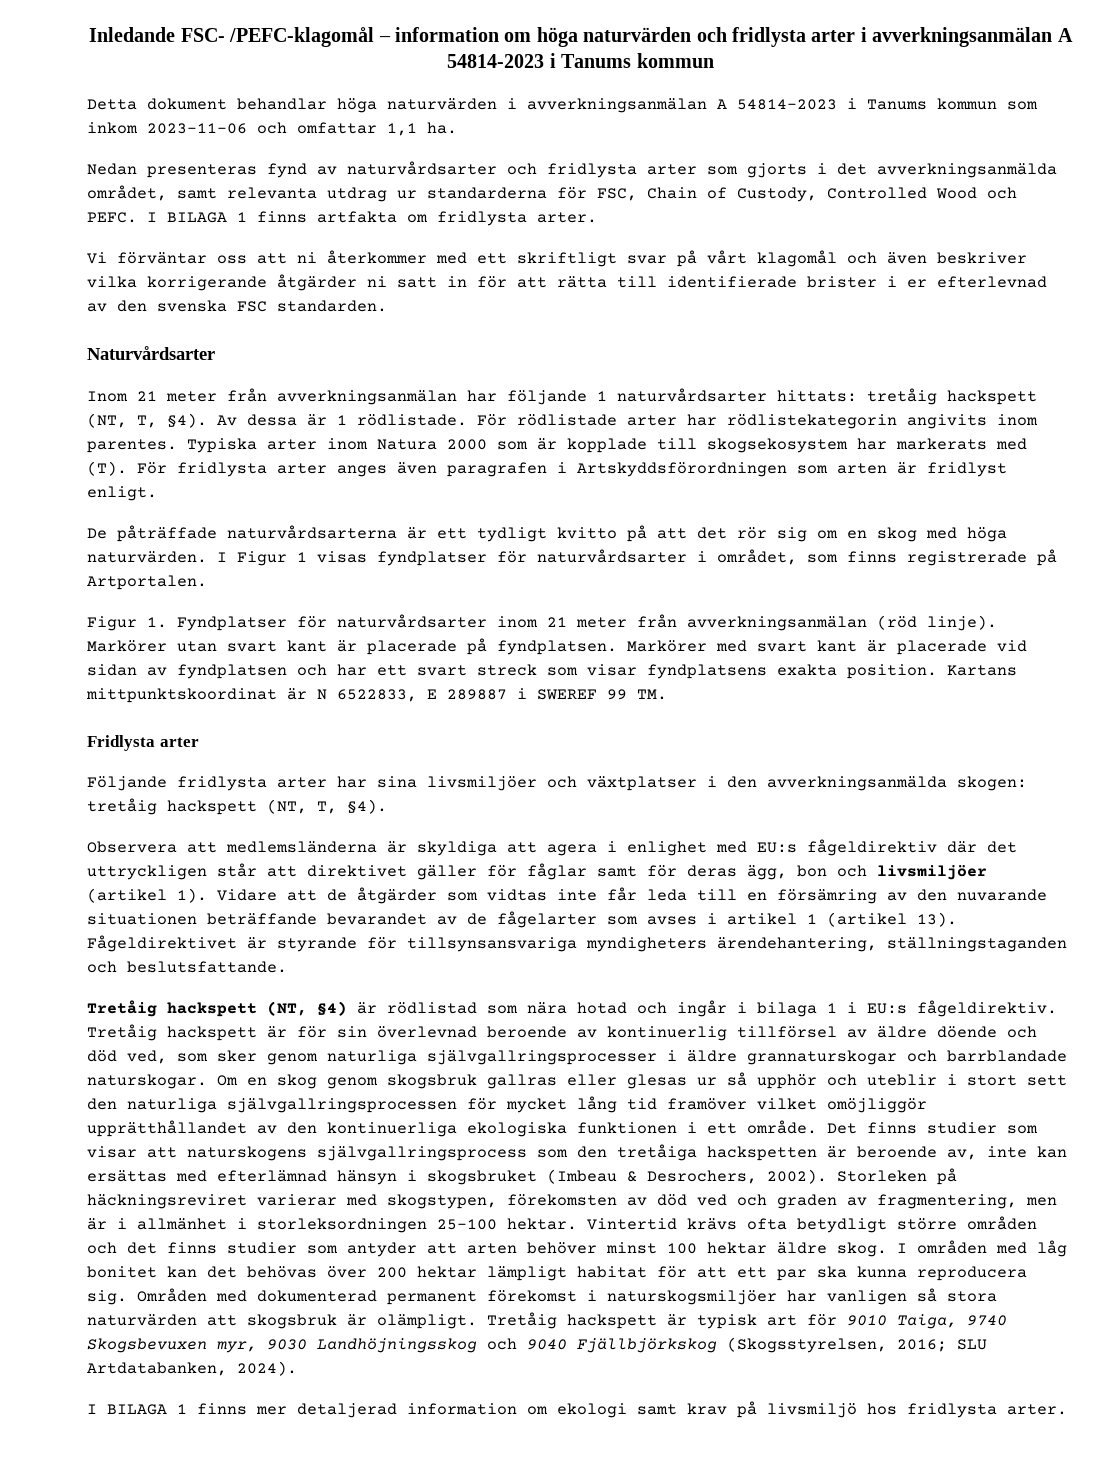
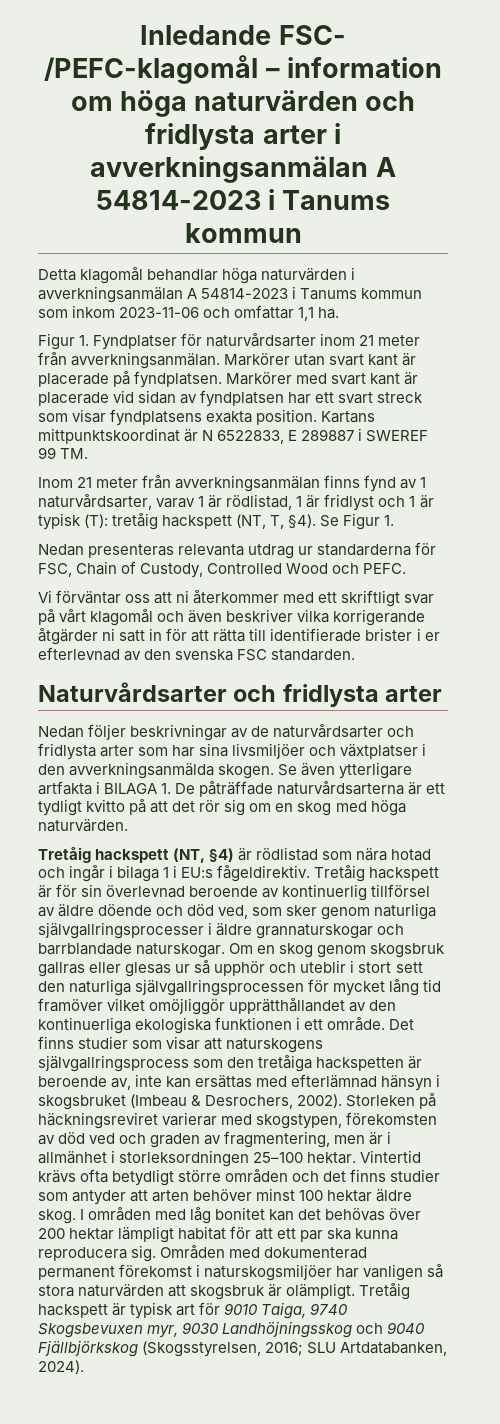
- Detta dokument behandlar höga naturvärden i avverkningsanmälan A 54814-2023 i Tanums kommun som inkom 2023-11-06 och omfattar 1,1 ha.
+ Detta klagomål behandlar höga naturvärden i avverkningsanmälan A 54814-2023 i Tanums kommun som inkom 2023-11-06 och omfattar 1,1 ha.
- Nedan presenteras fynd av naturvårdsarter och fridlysta arter som gjorts i det avverkningsanmälda området, samt relevanta utdrag ur standarderna för FSC, Chain of Custody, Controlled Wood och PEFC. I BILAGA 1 finns artfakta om fridlysta arter.
+ Figur 1. Fyndplatser för naturvårdsarter inom 21 meter från avverkningsanmälan. Markörer utan svart kant är placerade på fyndplatsen. Markörer med svart kant är placerade vid sidan av fyndplatsen har ett svart streck som visar fyndplatsens exakta position. Kartans mittpunktskoordinat är N 6522833, E 289887 i SWEREF 99 TM.
+ Inom 21 meter från avverkningsanmälan finns fynd av 1 naturvårdsarter, varav 1 är rödlistad, 1 är fridlyst och 1 är typisk (T): tretåig hackspett (NT, T, §4). Se Figur 1.
+ Nedan presenteras relevanta utdrag ur standarderna för FSC, Chain of Custody, Controlled Wood och PEFC.
- Naturvårdsarter
- Inom 21 meter från avverkningsanmälan har följande 1 naturvårdsarter hittats: tretåig hackspett (NT, T, §4). Av dessa är 1 rödlistade. För rödlistade arter har rödlistekategorin angivits inom parentes. Typiska arter inom Natura 2000 som är kopplade till skogsekosystem har markerats med (T). För fridlysta arter anges även paragrafen i Artskyddsförordningen som arten är fridlyst enligt.
- De påträffade naturvårdsarterna är ett tydligt kvitto på att det rör sig om en skog med höga naturvärden. I Figur 1 visas fyndplatser för naturvårdsarter i området, som finns registrerade på Artportalen.
- Figur 1. Fyndplatser för naturvårdsarter inom 21 meter från avverkningsanmälan (röd linje). Markörer utan svart kant är placerade på fyndplatsen. Markörer med svart kant är placerade vid sidan av fyndplatsen och har ett svart streck som visar fyndplatsens exakta position. Kartans mittpunktskoordinat är N 6522833, E 289887 i SWEREF 99 TM.
- Fridlysta arter
- Följande fridlysta arter har sina livsmiljöer och växtplatser i den avverkningsanmälda skogen: tretåig hackspett (NT, T, §4).
- Observera att medlemsländerna är skyldiga att agera i enlighet med EU:s fågeldirektiv där det uttryckligen står att direktivet gäller för fåglar samt för deras ägg, bon och livsmiljöer (artikel 1). Vidare att de åtgärder som vidtas inte får leda till en försämring av den nuvarande situationen beträffande bevarandet av de fågelarter som avses i artikel 1 (artikel 13). Fågeldirektivet är styrande för tillsynsansvariga myndigheters ärendehantering, ställningstaganden och beslutsfattande.
+ Naturvårdsarter och fridlysta arter
+ Nedan följer beskrivningar av de naturvårdsarter och fridlysta arter som har sina livsmiljöer och växtplatser i den avverkningsanmälda skogen. Se även ytterligare artfakta i BILAGA 1. De påträffade naturvårdsarterna är ett tydligt kvitto på att det rör sig om en skog med höga naturvärden.
- I BILAGA 1 finns mer detaljerad information om ekologi samt krav på livsmiljö hos fridlysta arter.

